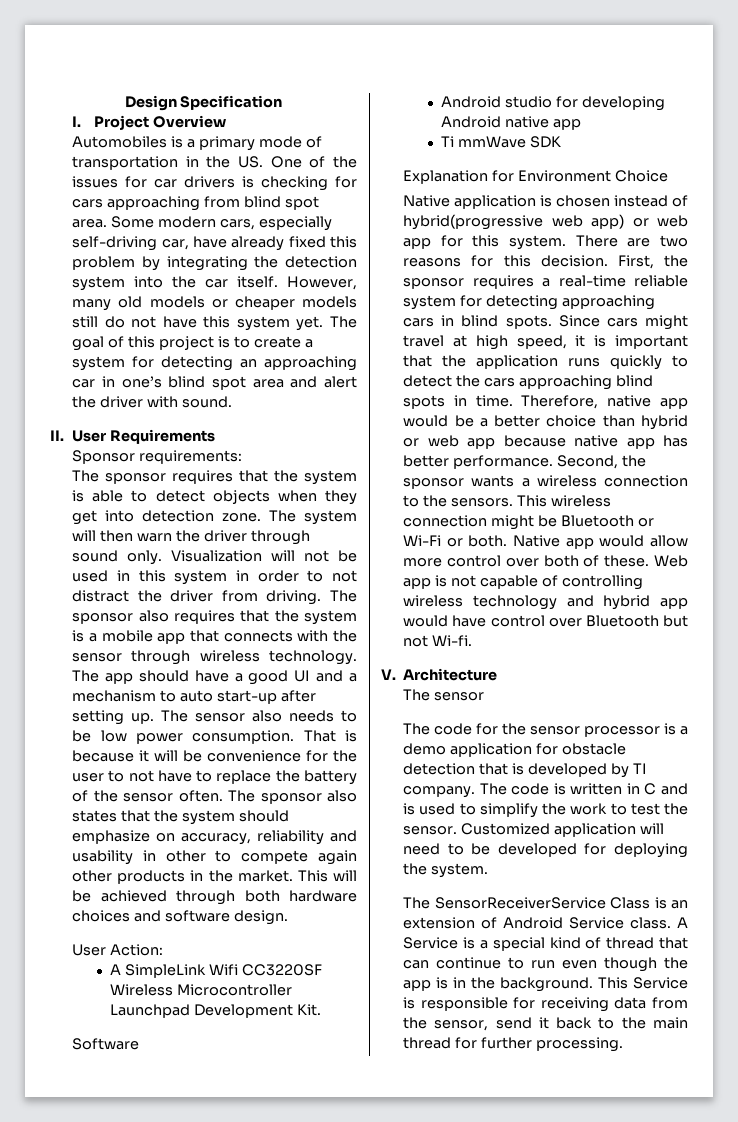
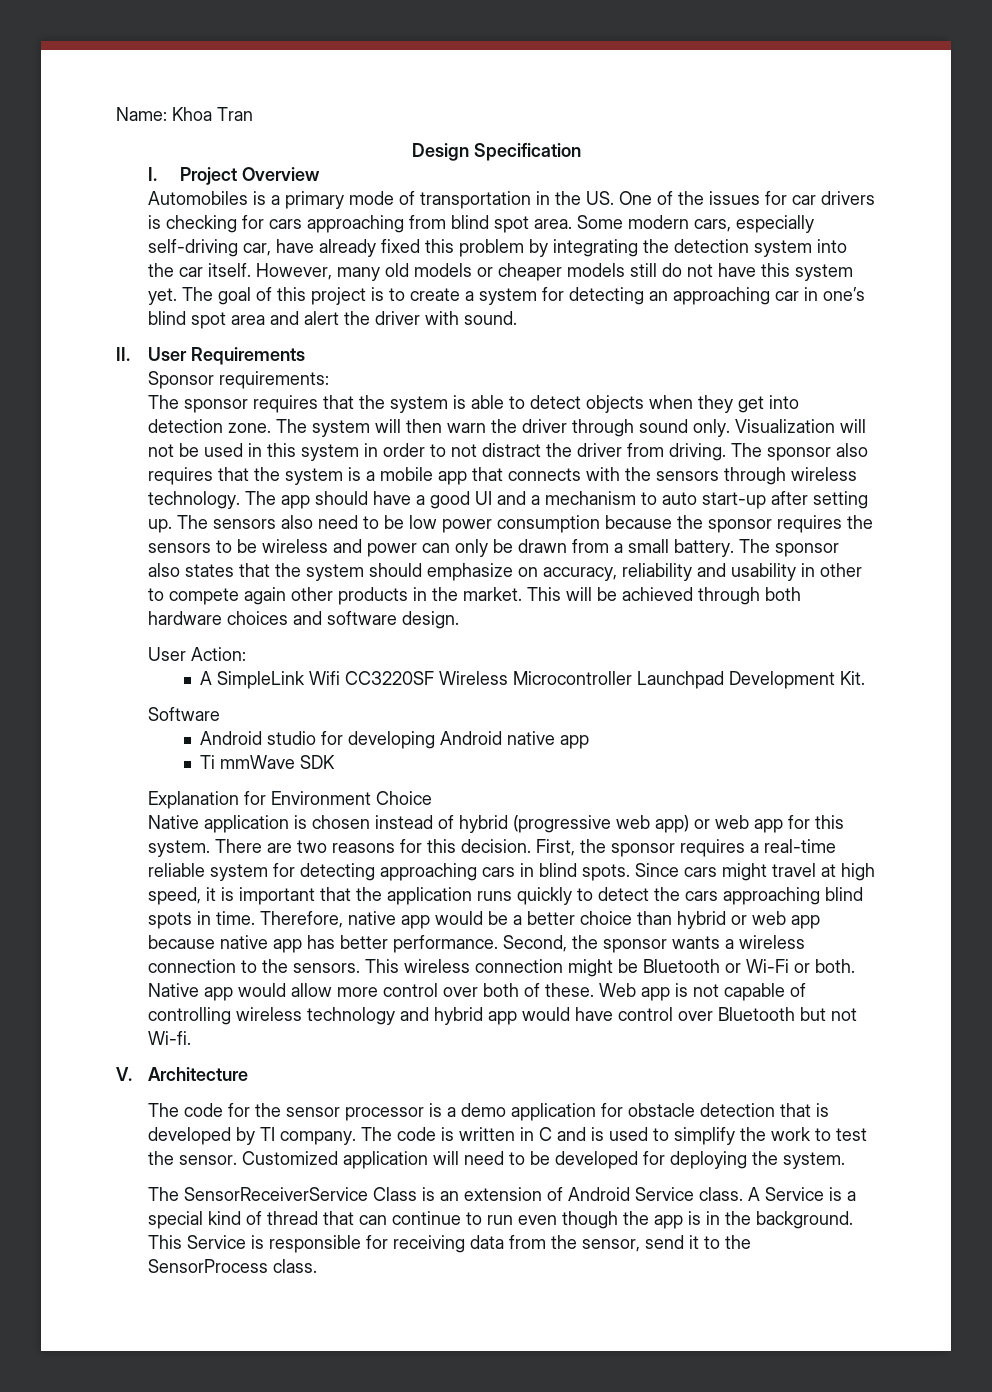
+ Name: Khoa Tran
- The sponsor also requires that the system is a mobile app that connects with the sensor through wireless technology.
+ The sponsor also requires that the system is a mobile app that connects with the sensors through wireless technology.
- The sensor also needs to be low power consumption. That is because it will be convenience for the user to not have to replace the battery of the sensor often.
+ The sensors also need to be low power consumption because the sponsor requires the sensors to be wireless and power can only be drawn from a small battery.
- Native application is chosen instead of hybrid(progressive web app) or web app for this system.
+ Native application is chosen instead of hybrid (progressive web app) or web app for this system.
  V. Architecture
- The sensor
- This Service is responsible for receiving data from the sensor, send it back to the main thread for further processing.
+ This Service is responsible for receiving data from the sensor, send it to the SensorProcess class.

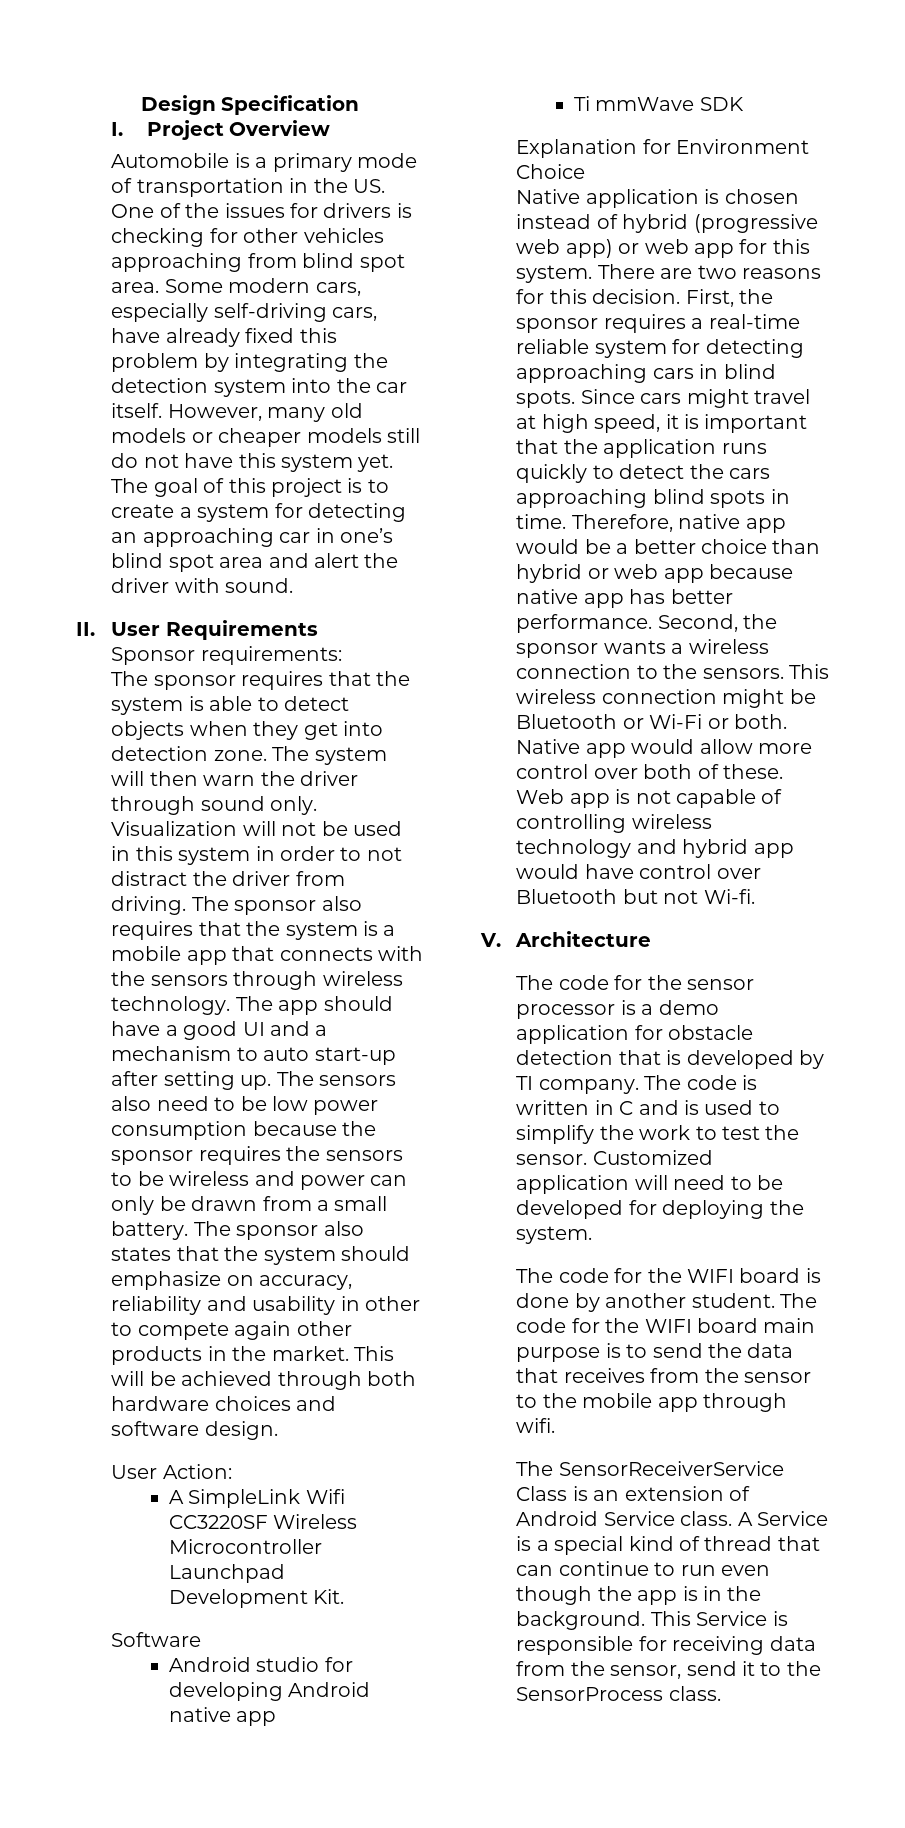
- Name: Khoa Tran
- Automobiles is a primary mode of transportation in the US. One of the issues for car drivers is checking for cars approaching from blind spot area.
+ Automobile is a primary mode of transportation in the US. One of the issues for drivers is checking for other vehicles approaching from blind spot area.
- Some modern cars, especially self-driving car, have already fixed this problem by integrating the detection system into the car itself.
+ Some modern cars, especially self-driving cars, have already fixed this problem by integrating the detection system into the car itself.
+ The code for the WIFI board is done by another student. The code for the WIFI board main purpose is to send the data that receives from the sensor to the mobile app through wifi.

